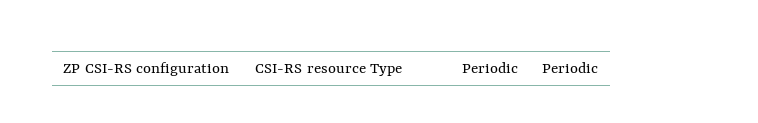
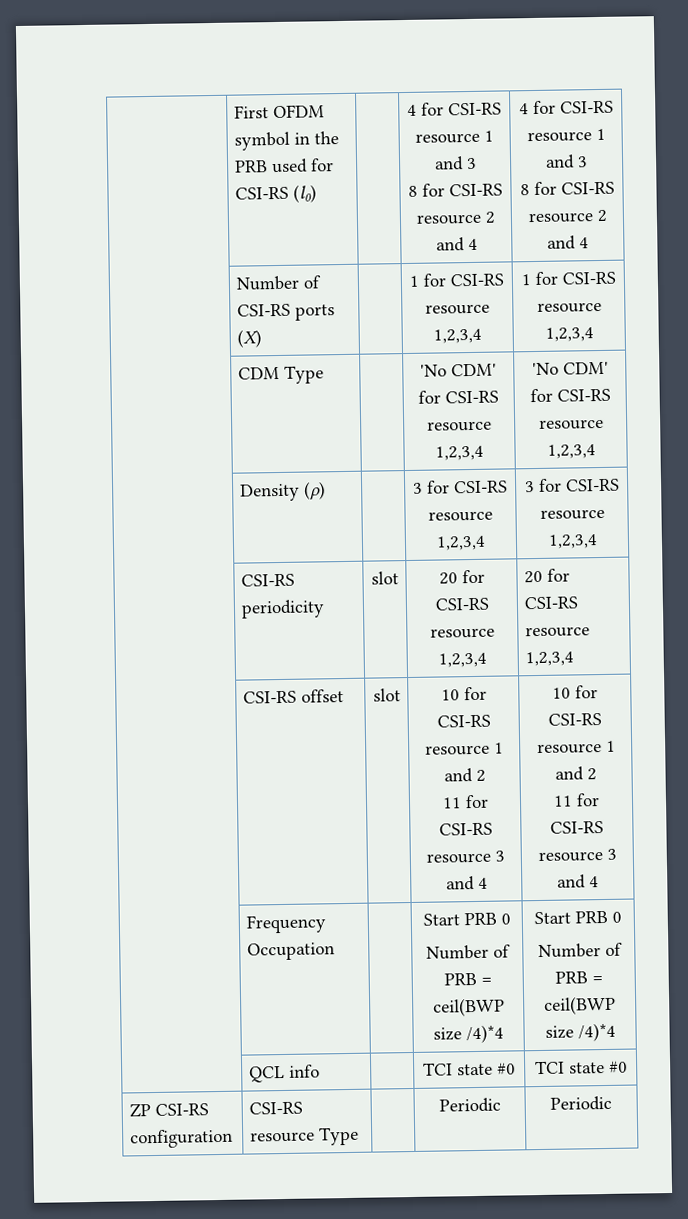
+ | First OFDM symbol in the PRB used for CSI-RS (l0) | | 4 for CSI-RS resource 1 and 3
+ 8 for CSI-RS resource 2 and 4 | 4 for CSI-RS resource 1 and 3
+ 8 for CSI-RS resource 2 and 4
+ | Number of CSI-RS ports (X) | | 1 for CSI-RS resource 1,2,3,4 | 1 for CSI-RS resource 1,2,3,4
+ | CDM Type | | 'No CDM' for CSI-RS resource 1,2,3,4 | 'No CDM' for CSI-RS resource 1,2,3,4
+ | Density (ρ) | | 3 for CSI-RS resource 1,2,3,4 | 3 for CSI-RS resource 1,2,3,4
+ | CSI-RS periodicity | slot | 20 for CSI-RS resource 1,2,3,4 | 20 for CSI-RS resource 1,2,3,4
+ | CSI-RS offset | slot | 10 for CSI-RS resource 1 and 2
+ 11 for CSI-RS resource 3 and 4 | 10 for CSI-RS resource 1 and 2
+ 11 for CSI-RS resource 3 and 4
+ | Frequency Occupation | | Start PRB 0
+ Number of PRB = ceil(BWP size /4)*4 | Start PRB 0
+ Number of PRB = ceil(BWP size /4)*4
+ | QCL info | | TCI state #0 | TCI state #0

